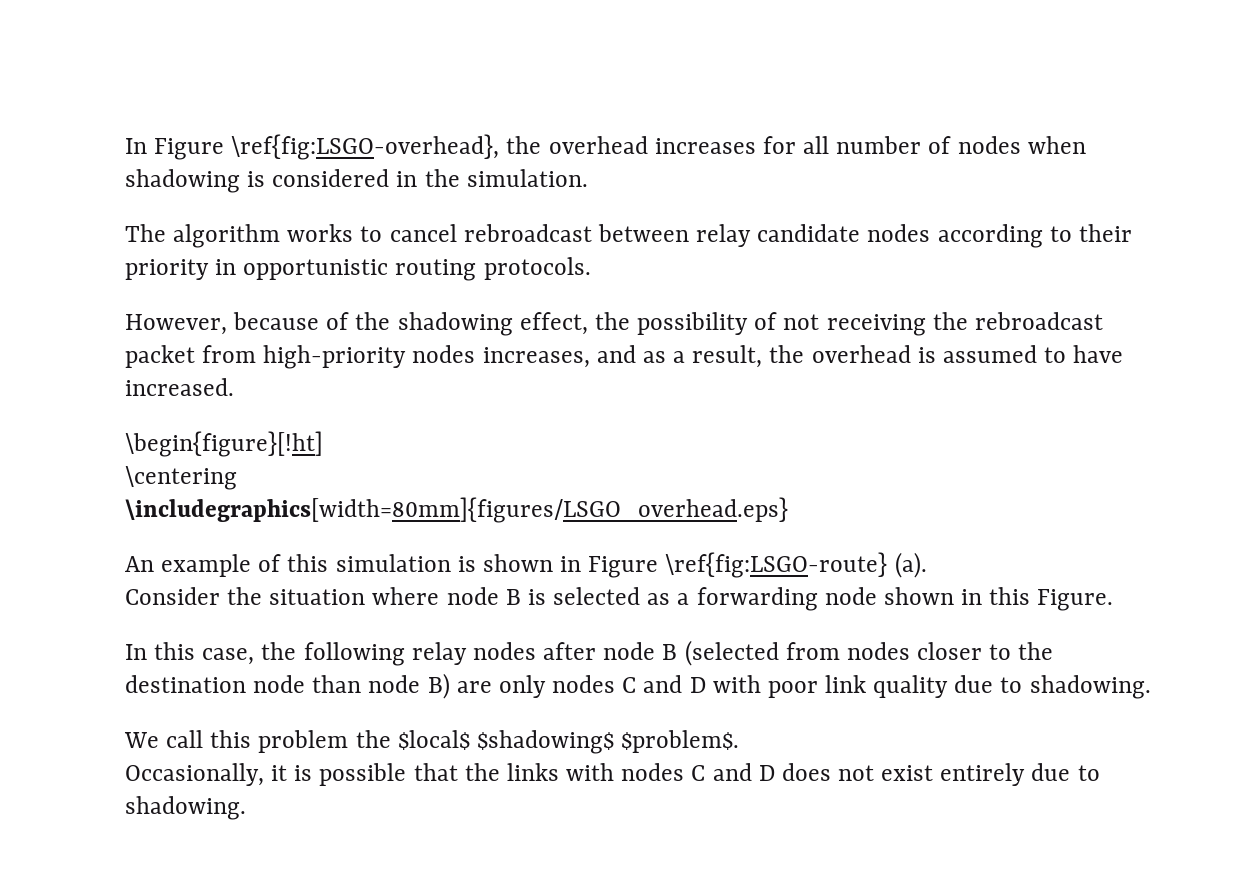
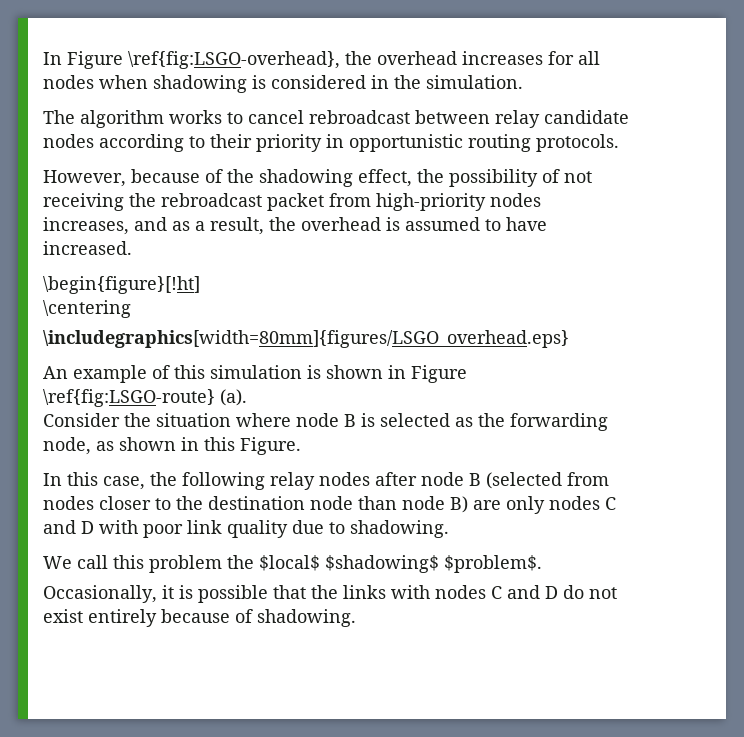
- In Figure \ref{fig:LSGO-overhead}, the overhead increases for all number of nodes when shadowing is considered in the simulation.
+ In Figure \ref{fig:LSGO-overhead}, the overhead increases for all nodes when shadowing is considered in the simulation.
- Consider the situation where node B is selected as a forwarding node shown in this Figure.
+ Consider the situation where node B is selected as the forwarding node, as shown in this Figure.
- Occasionally, it is possible that the links with nodes C and D does not exist entirely due to shadowing.
+ Occasionally, it is possible that the links with nodes C and D do not exist entirely because of shadowing.

